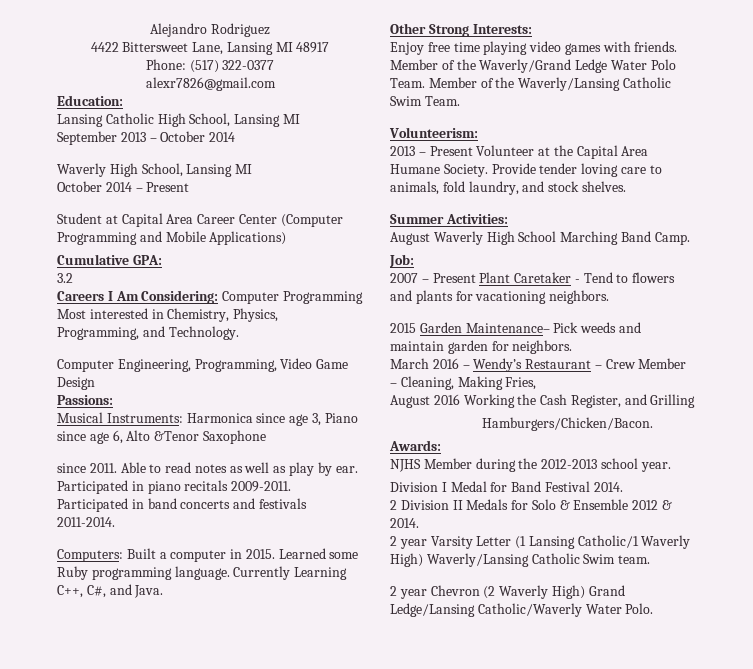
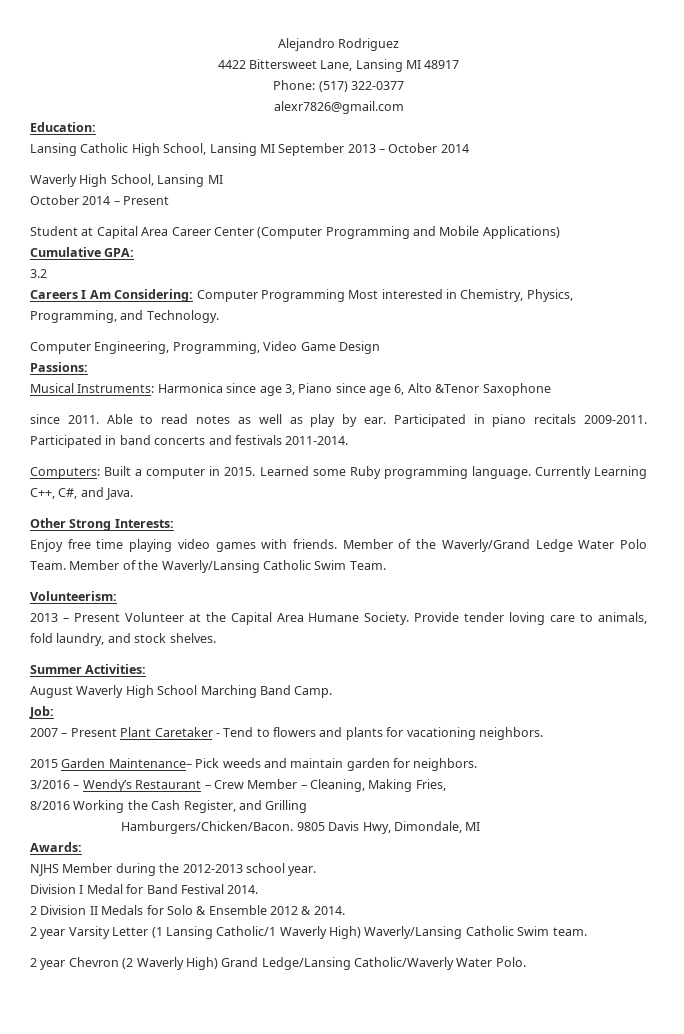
- March 2016 – Wendy’s Restaurant – Crew Member – Cleaning, Making Fries,
+ 3/2016 – Wendy’s Restaurant – Crew Member – Cleaning, Making Fries,
- August 2016 Working the Cash Register, and Grilling
+ 8/2016 Working the Cash Register, and Grilling
+ 9805 Davis Hwy, Dimondale, MI

